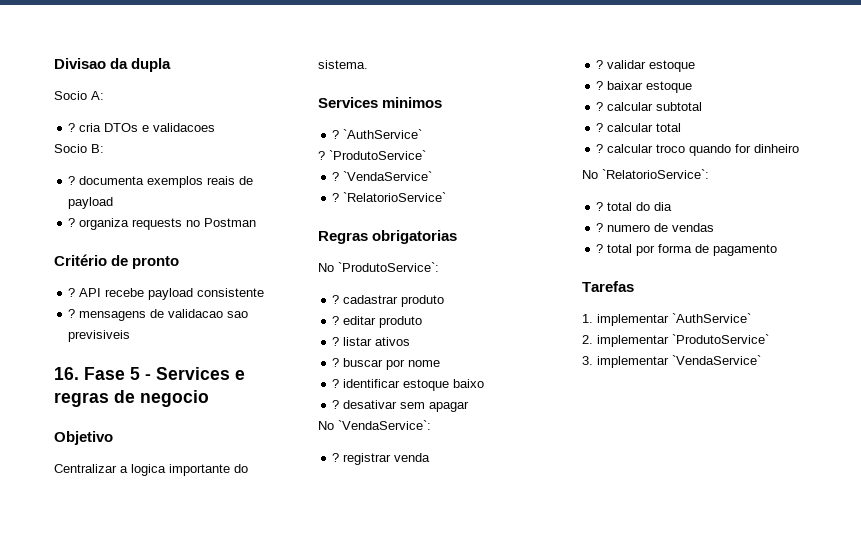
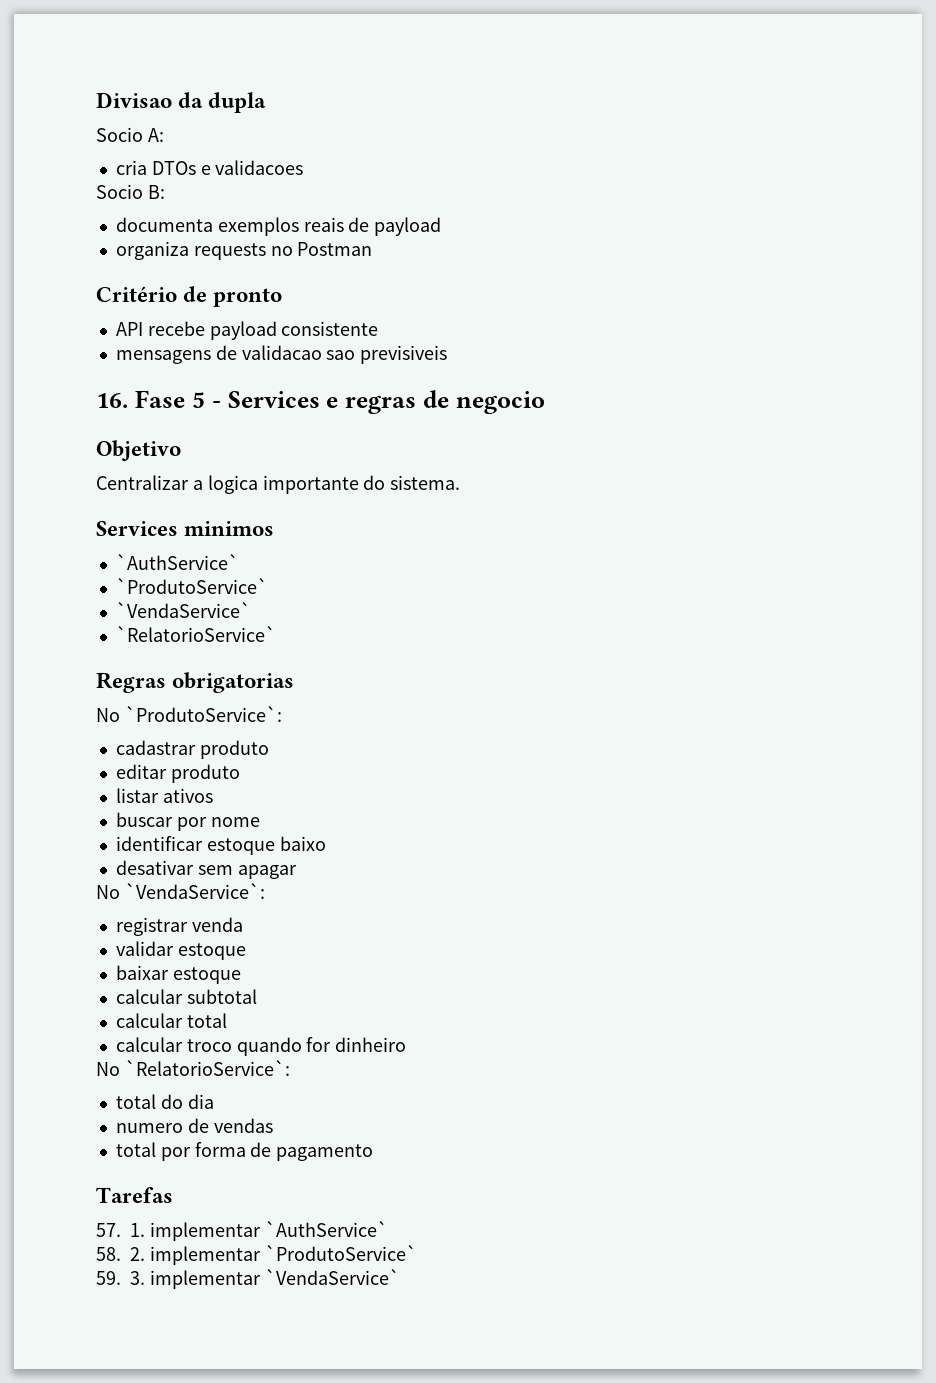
- ? cria DTOs e validacoes
+ cria DTOs e validacoes
- ? documenta exemplos reais de payload
+ documenta exemplos reais de payload
- ? organiza requests no Postman
+ organiza requests no Postman
  Critério de pronto
- ? API recebe payload consistente
+ API recebe payload consistente
- ? mensagens de validacao sao previsiveis
+ mensagens de validacao sao previsiveis
  Services minimos
- ? `AuthService`
- ? `ProdutoService`
- ? `VendaService`
- ? `RelatorioService`
+ `AuthService`
+ `ProdutoService`
+ `VendaService`
+ `RelatorioService`
- ? cadastrar produto
+ cadastrar produto
- ? editar produto
+ editar produto
- ? listar ativos
+ listar ativos
- ? buscar por nome
+ buscar por nome
- ? identificar estoque baixo
+ identificar estoque baixo
- ? desativar sem apagar
+ desativar sem apagar
- ? registrar venda
+ registrar venda
- ? validar estoque
+ validar estoque
- ? baixar estoque
+ baixar estoque
- ? calcular subtotal
+ calcular subtotal
- ? calcular total
+ calcular total
- ? calcular troco quando for dinheiro
+ calcular troco quando for dinheiro
- ? total do dia
+ total do dia
- ? numero de vendas
+ numero de vendas
- ? total por forma de pagamento
+ total por forma de pagamento
- 1. implementar `AuthService`
+ 57. 1. implementar `AuthService`
- 2. implementar `ProdutoService`
+ 58. 2. implementar `ProdutoService`
- 3. implementar `VendaService`
+ 59. 3. implementar `VendaService`

